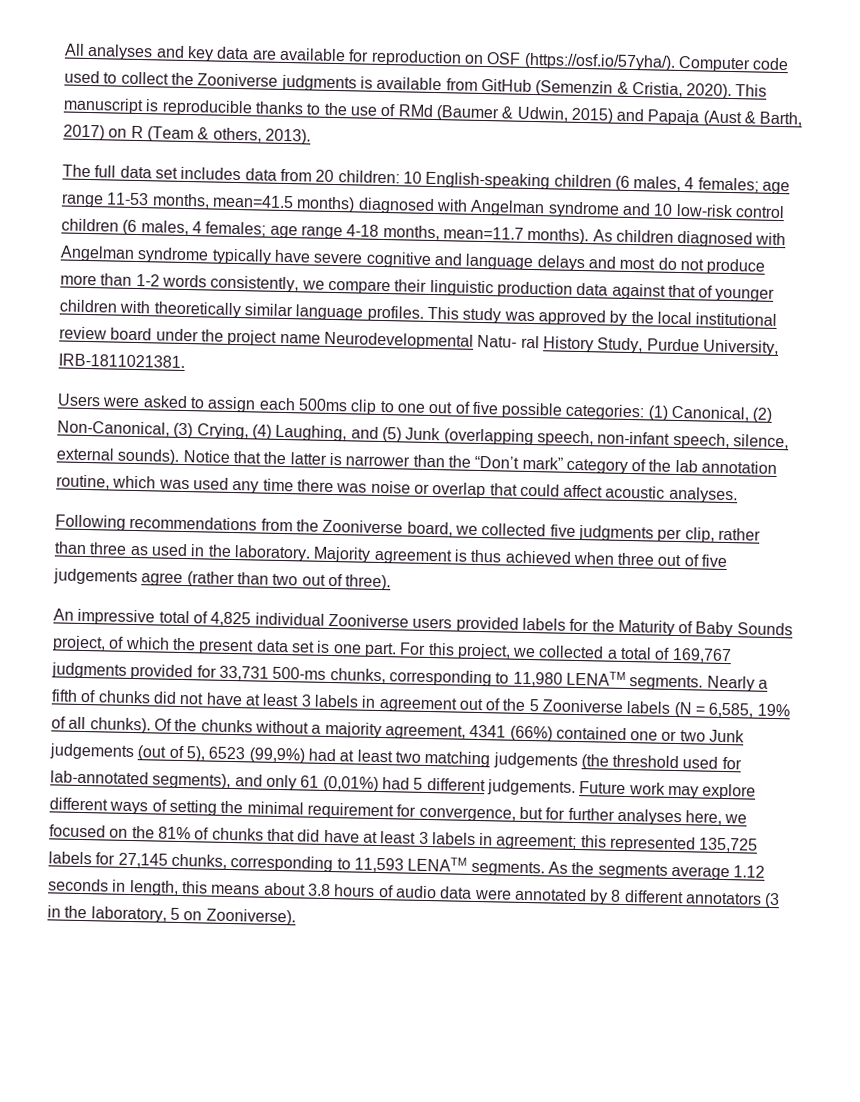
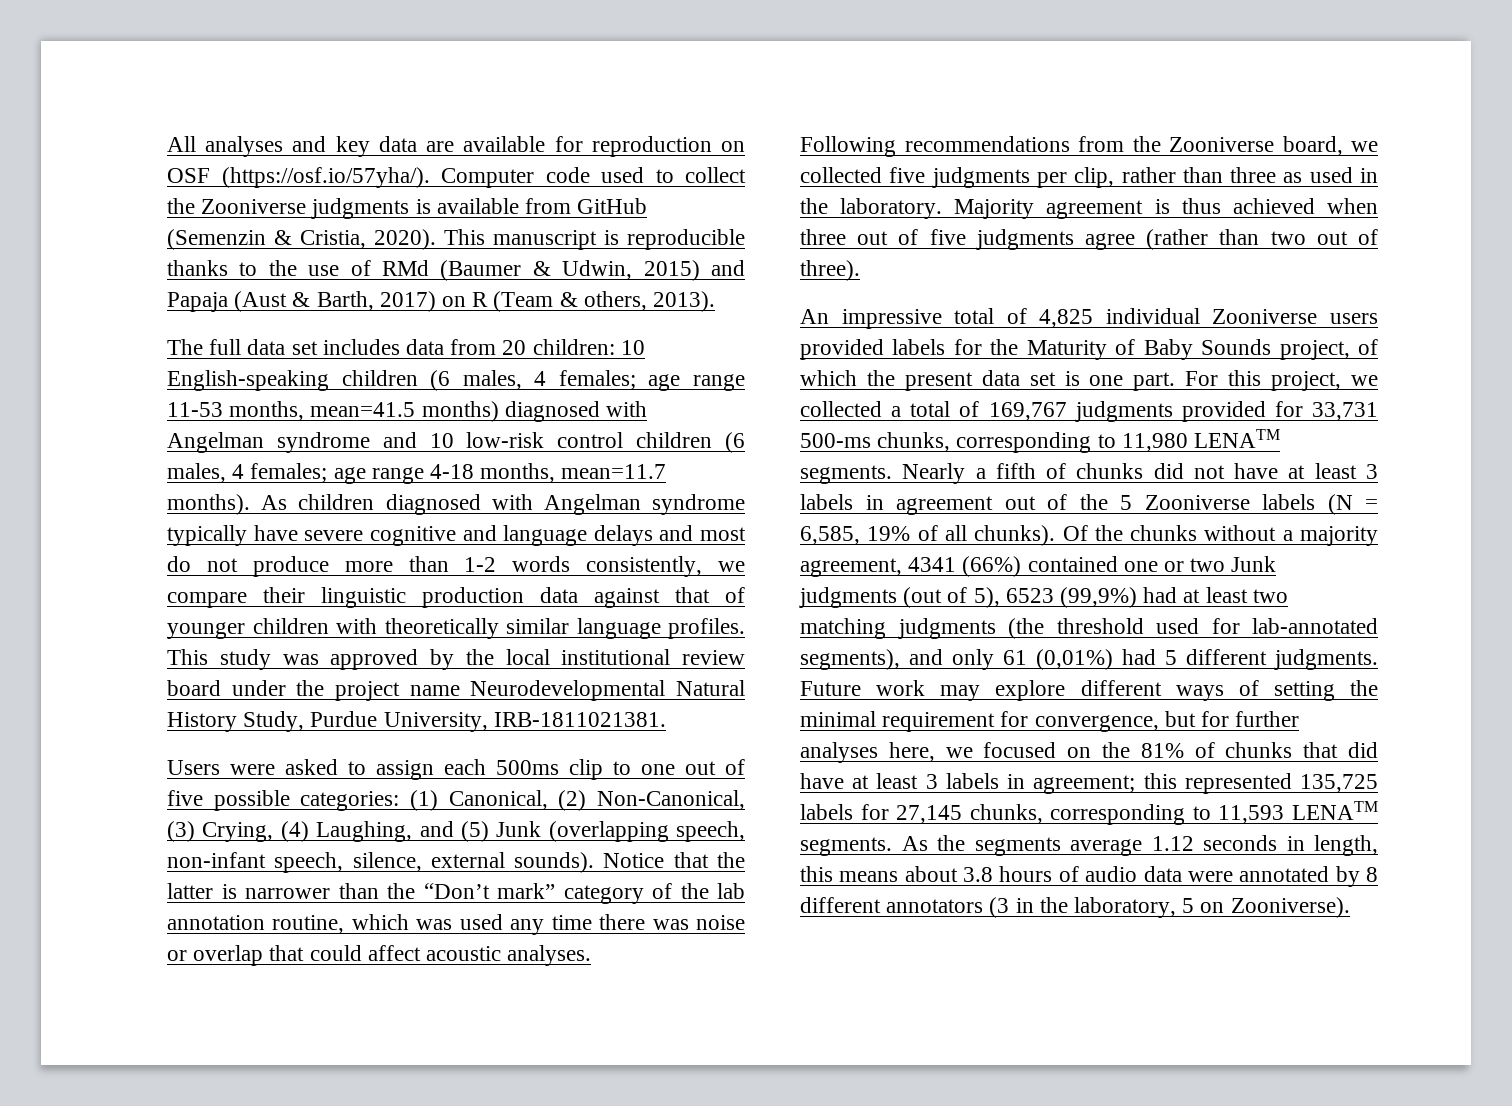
- This study was approved by the local institutional review board under the project name Neurodevelopmental Natu- ral History Study, Purdue University, IRB-1811021381.
+ This study was approved by the local institutional review board under the project name Neurodevelopmental Natural History Study, Purdue University, IRB-1811021381.
- Majority agreement is thus achieved when three out of five judgements agree (rather than two out of three).
+ Majority agreement is thus achieved when three out of five judgments agree (rather than two out of three).
- Of the chunks without a majority agreement, 4341 (66%) contained one or two Junk judgements (out of 5), 6523 (99,9%) had at least two matching judgements (the threshold used for lab-annotated segments), and only 61 (0,01%) had 5 different judgements.
+ Of the chunks without a majority agreement, 4341 (66%) contained one or two Junk judgments (out of 5), 6523 (99,9%) had at least two matching judgments (the threshold used for lab-annotated segments), and only 61 (0,01%) had 5 different judgments.

